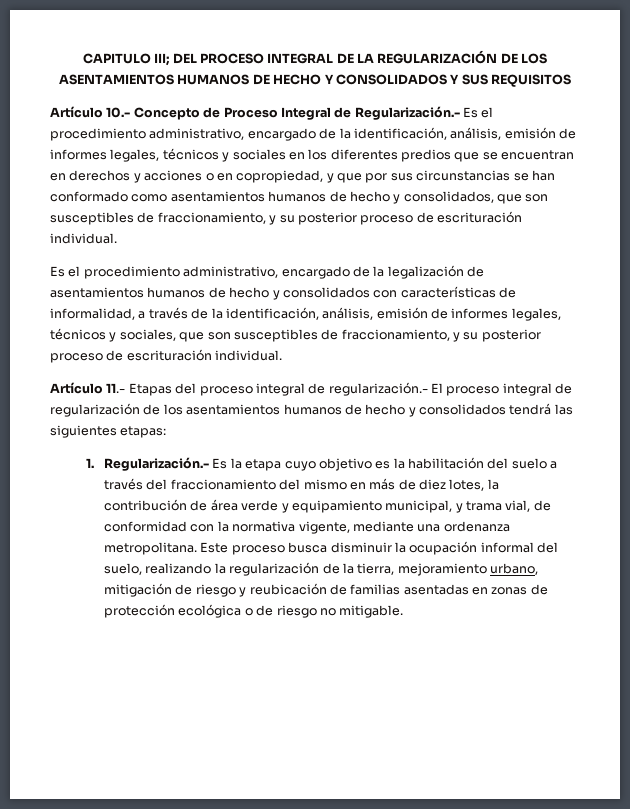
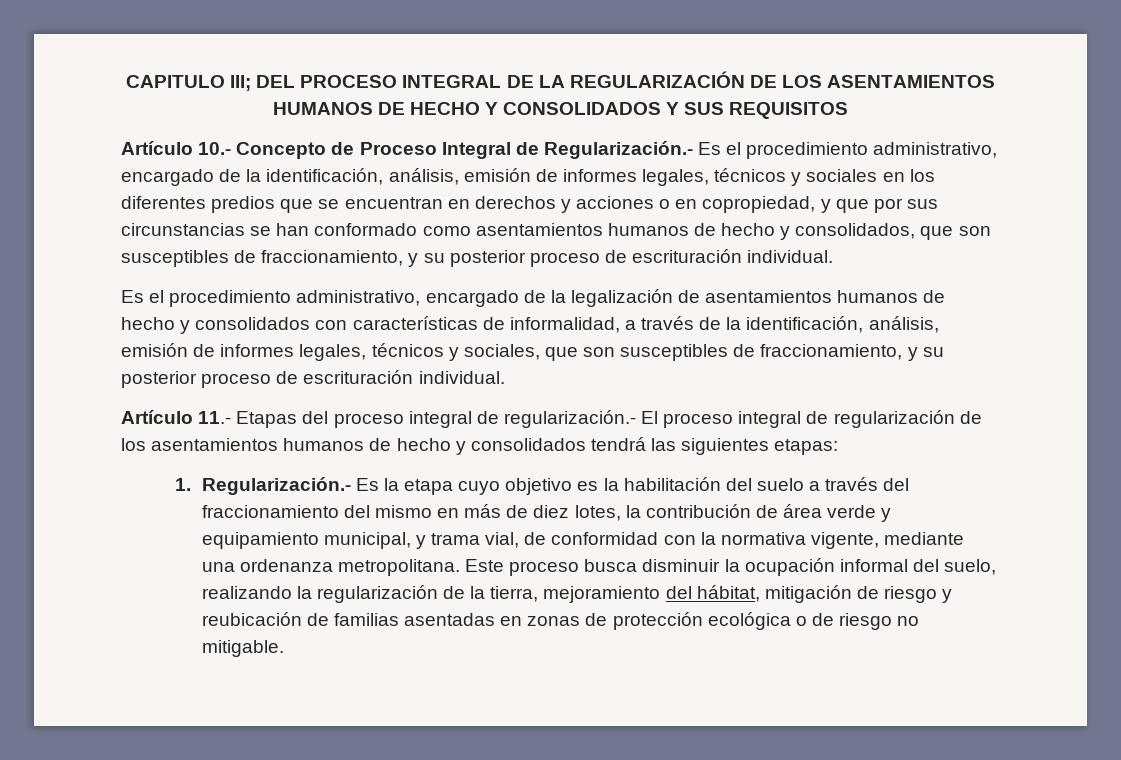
- Este proceso busca disminuir la ocupación informal del suelo, realizando la regularización de la tierra, mejoramiento urbano, mitigación de riesgo y reubicación de familias asentadas en zonas de protección ecológica o de riesgo no mitigable.
+ Este proceso busca disminuir la ocupación informal del suelo, realizando la regularización de la tierra, mejoramiento del hábitat, mitigación de riesgo y reubicación de familias asentadas en zonas de protección ecológica o de riesgo no mitigable.

